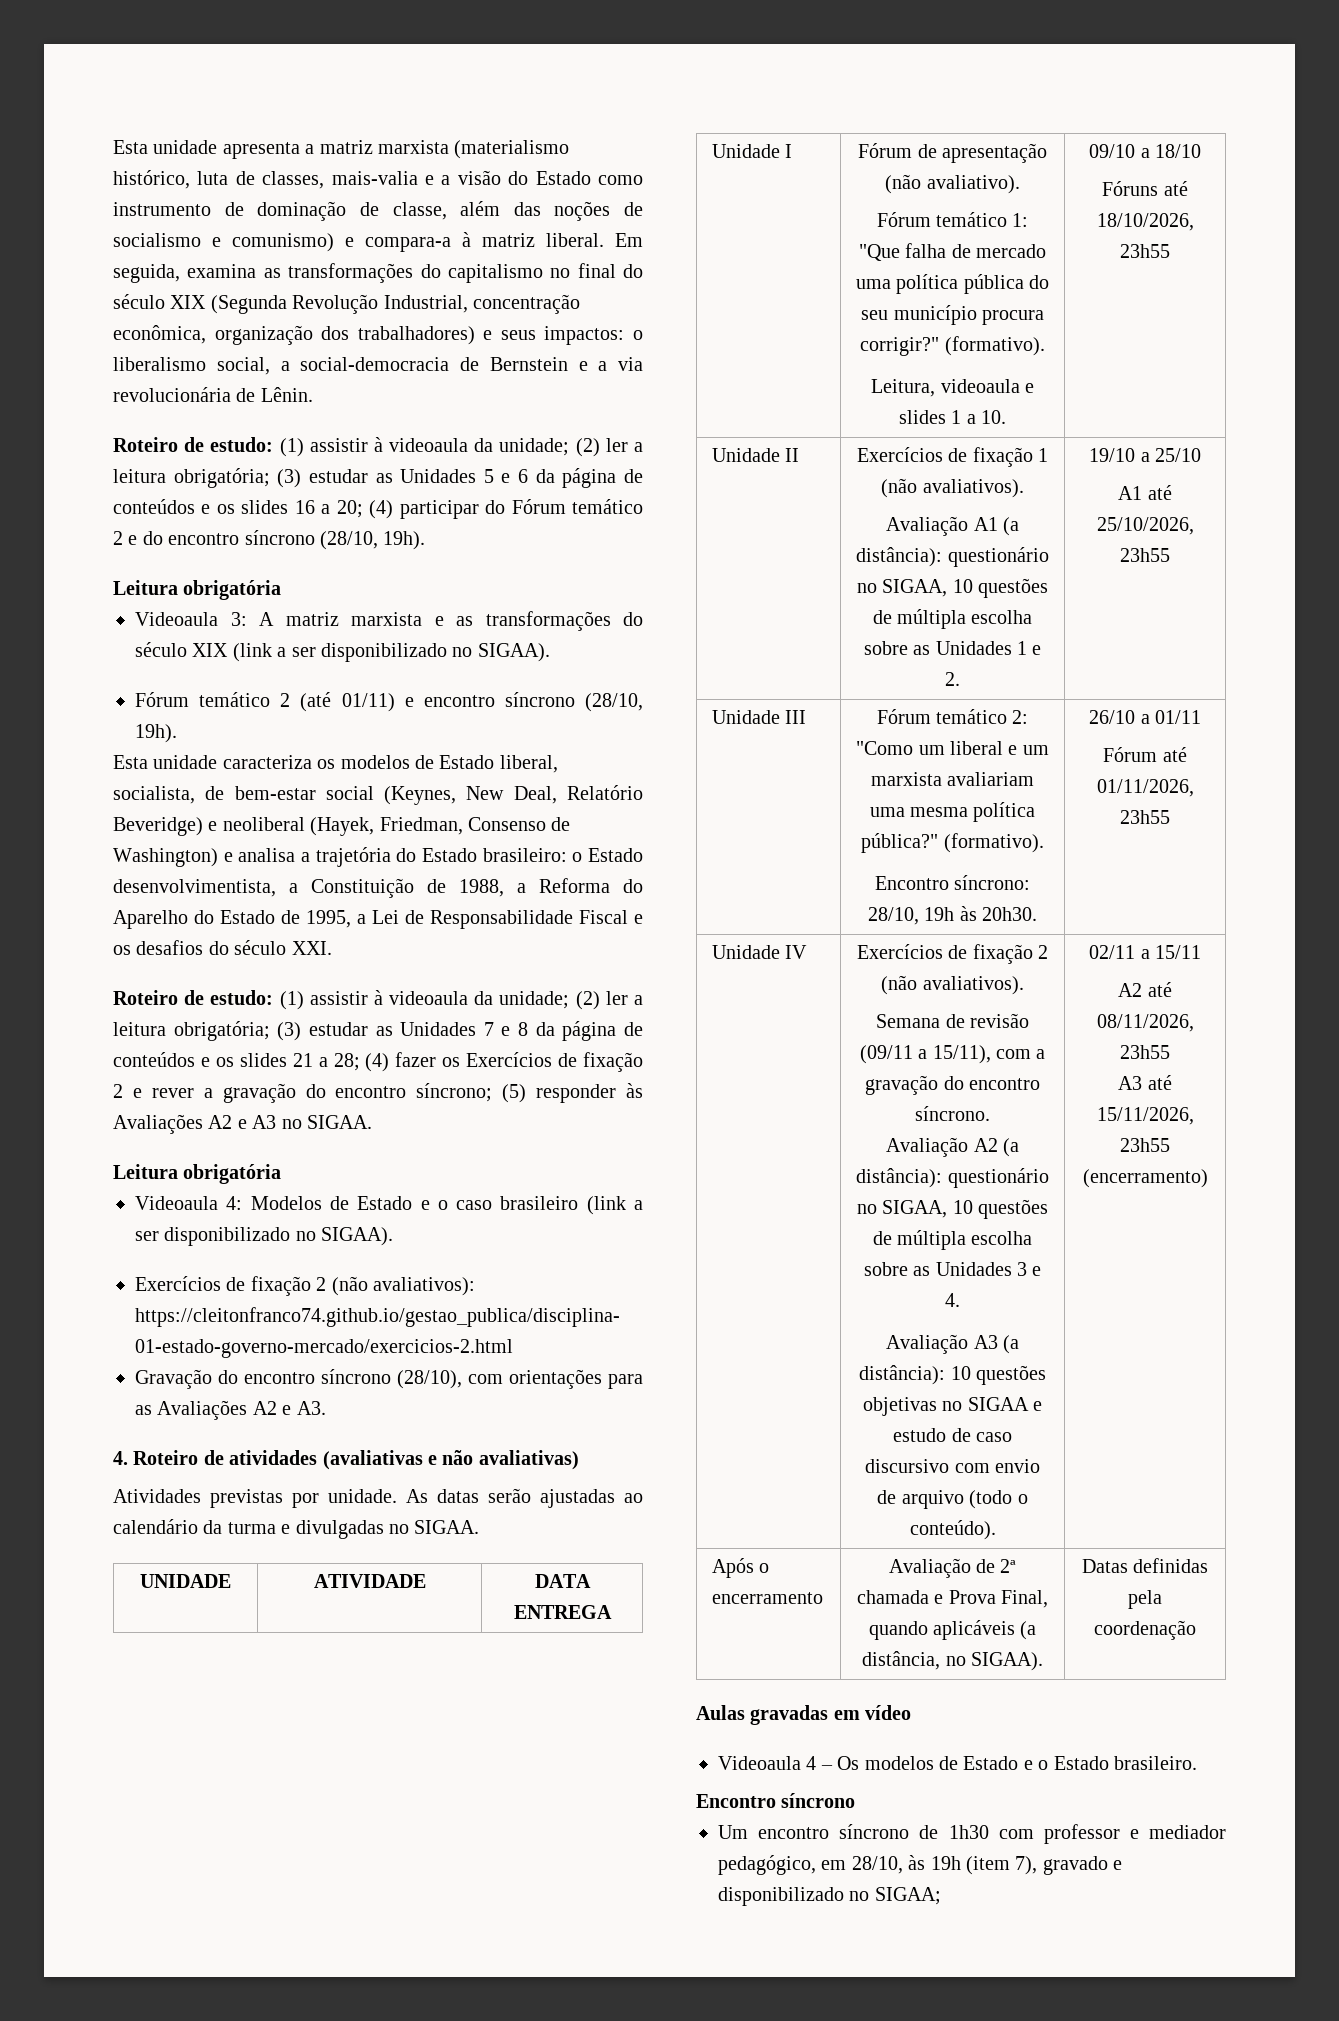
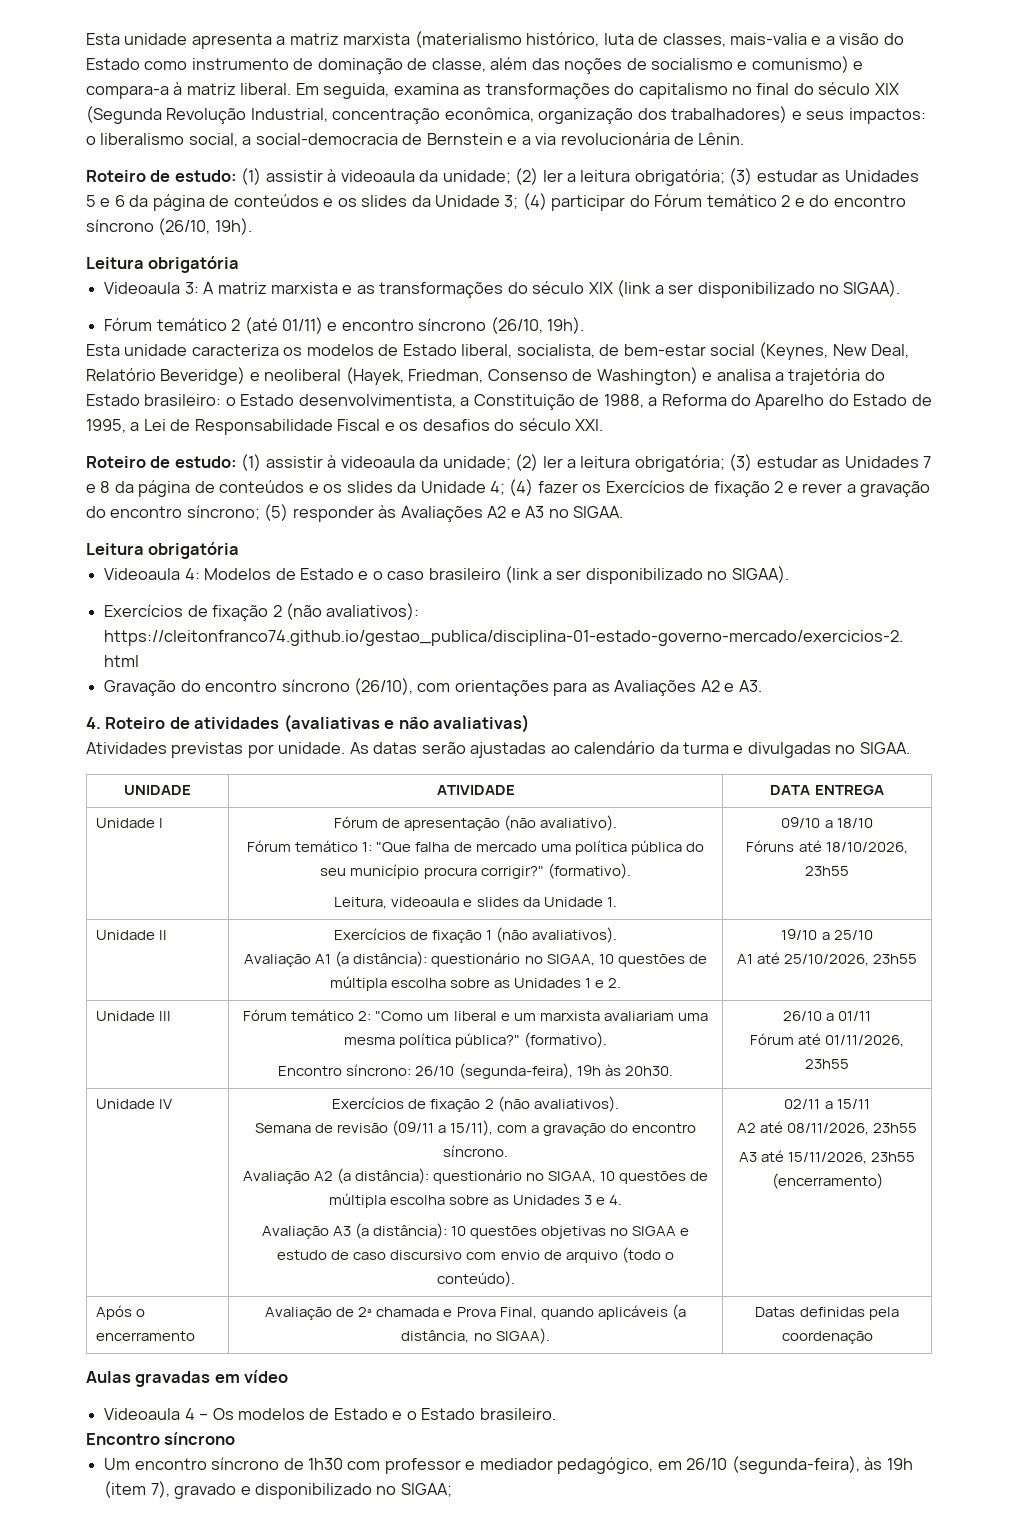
- Roteiro de estudo: (1) assistir à videoaula da unidade; (2) ler a leitura obrigatória; (3) estudar as Unidades 5 e 6 da página de conteúdos e os slides 16 a 20; (4) participar do Fórum temático 2 e do encontro síncrono (28/10, 19h).
+ Roteiro de estudo: (1) assistir à videoaula da unidade; (2) ler a leitura obrigatória; (3) estudar as Unidades 5 e 6 da página de conteúdos e os slides da Unidade 3; (4) participar do Fórum temático 2 e do encontro síncrono (26/10, 19h).
- Fórum temático 2 (até 01/11) e encontro síncrono (28/10, 19h).
+ Fórum temático 2 (até 01/11) e encontro síncrono (26/10, 19h).
- Roteiro de estudo: (1) assistir à videoaula da unidade; (2) ler a leitura obrigatória; (3) estudar as Unidades 7 e 8 da página de conteúdos e os slides 21 a 28; (4) fazer os Exercícios de fixação 2 e rever a gravação do encontro síncrono; (5) responder às Avaliações A2 e A3 no SIGAA.
+ Roteiro de estudo: (1) assistir à videoaula da unidade; (2) ler a leitura obrigatória; (3) estudar as Unidades 7 e 8 da página de conteúdos e os slides da Unidade 4; (4) fazer os Exercícios de fixação 2 e rever a gravação do encontro síncrono; (5) responder às Avaliações A2 e A3 no SIGAA.
- Gravação do encontro síncrono (28/10), com orientações para as Avaliações A2 e A3.
+ Gravação do encontro síncrono (26/10), com orientações para as Avaliações A2 e A3.
  Unidade I | Fórum de apresentação (não avaliativo).
  Fórum temático 1: "Que falha de mercado uma política pública do seu município procura corrigir?" (formativo).
- Leitura, videoaula e slides 1 a 10. | 09/10 a 18/10
+ Leitura, videoaula e slides da Unidade 1. | 09/10 a 18/10
  Unidade III | Fórum temático 2: "Como um liberal e um marxista avaliariam uma mesma política pública?" (formativo).
- Encontro síncrono: 28/10, 19h às 20h30. | 26/10 a 01/11
+ Encontro síncrono: 26/10 (segunda-feira), 19h às 20h30. | 26/10 a 01/11
- Um encontro síncrono de 1h30 com professor e mediador pedagógico, em 28/10, às 19h (item 7), gravado e disponibilizado no SIGAA;
+ Um encontro síncrono de 1h30 com professor e mediador pedagógico, em 26/10 (segunda-feira), às 19h (item 7), gravado e disponibilizado no SIGAA;

